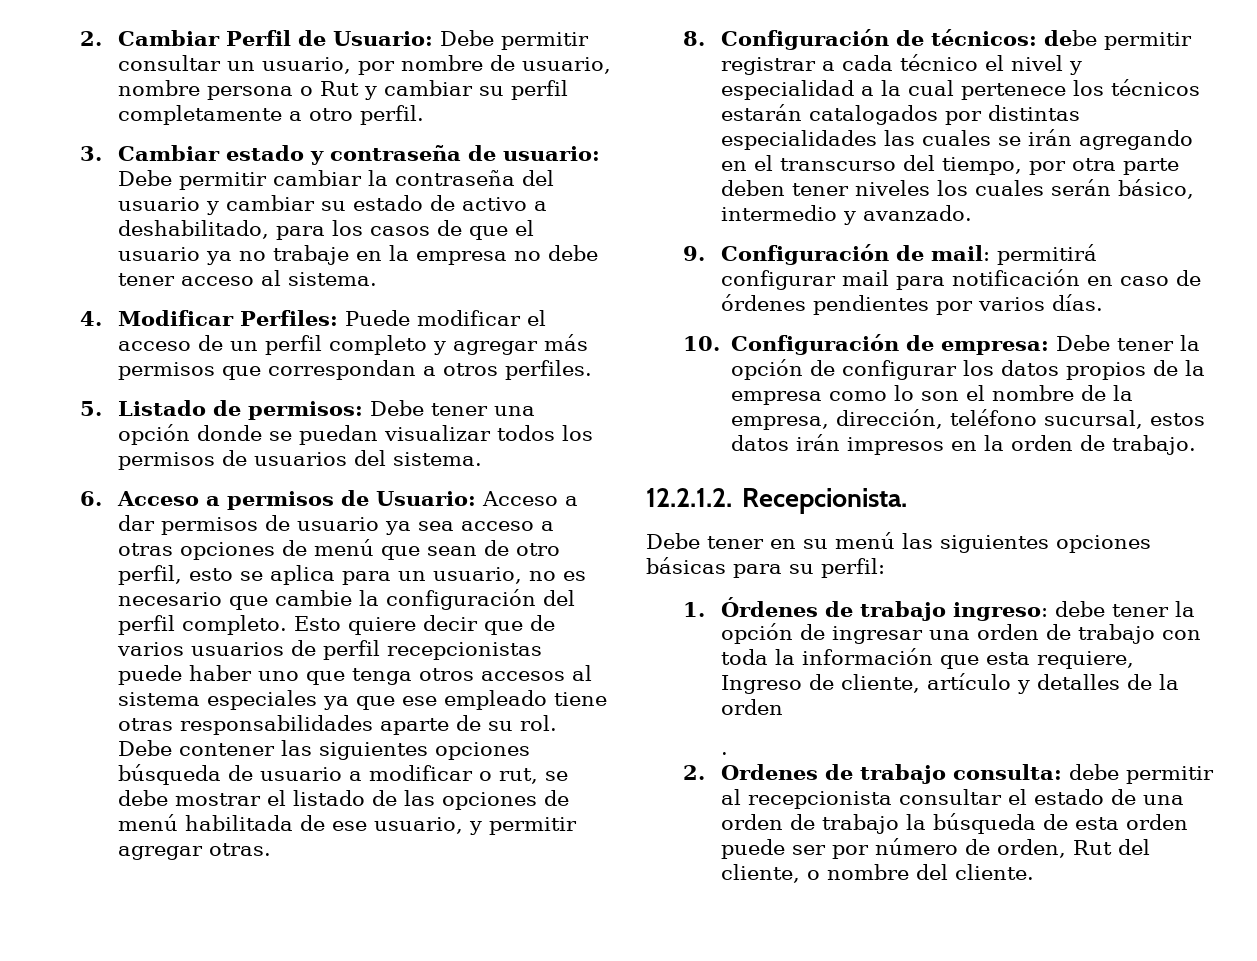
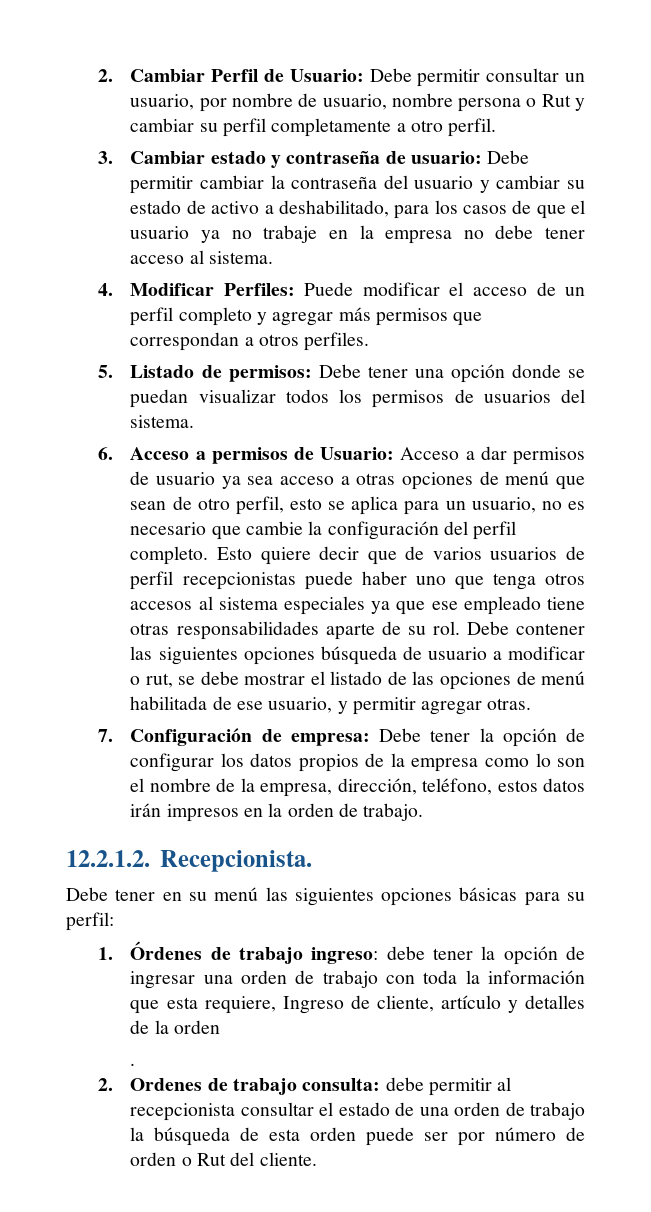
- 8. Configuración de técnicos: debe permitir registrar a cada técnico el nivel y especialidad a la cual pertenece los técnicos estarán catalogados por distintas especialidades las cuales se irán agregando en el transcurso del tiempo, por otra parte deben tener niveles los cuales serán básico, intermedio y avanzado.
- 9. Configuración de mail: permitirá configurar mail para notificación en caso de órdenes pendientes por varios días.
- 10. Configuración de empresa: Debe tener la opción de configurar los datos propios de la empresa como lo son el nombre de la empresa, dirección, teléfono sucursal, estos datos irán impresos en la orden de trabajo.
+ 7. Configuración de empresa: Debe tener la opción de configurar los datos propios de la empresa como lo son el nombre de la empresa, dirección, teléfono, estos datos irán impresos en la orden de trabajo.
- 2. Ordenes de trabajo consulta: debe permitir al recepcionista consultar el estado de una orden de trabajo la búsqueda de esta orden puede ser por número de orden, Rut del cliente, o nombre del cliente.
+ 2. Ordenes de trabajo consulta: debe permitir al recepcionista consultar el estado de una orden de trabajo la búsqueda de esta orden puede ser por número de orden o Rut del cliente.

